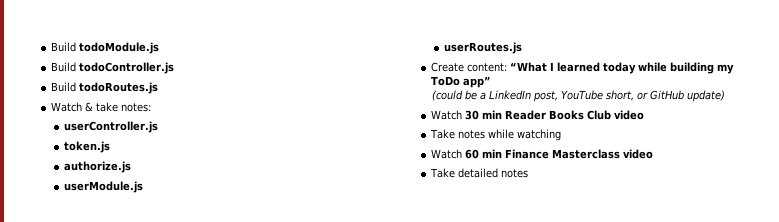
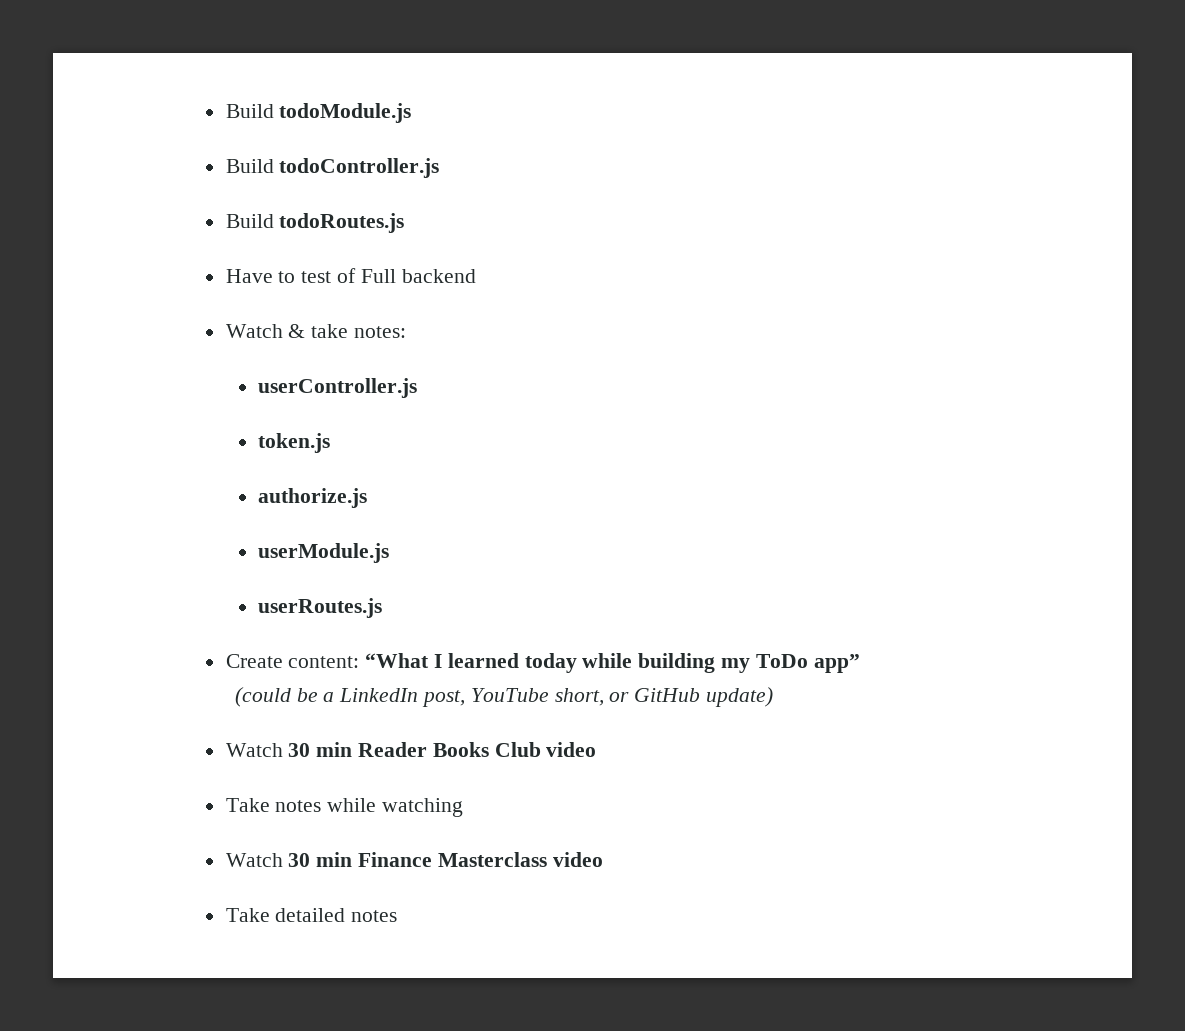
+ Have to test of Full backend
- Watch 60 min Finance Masterclass video
+ Watch 30 min Finance Masterclass video

